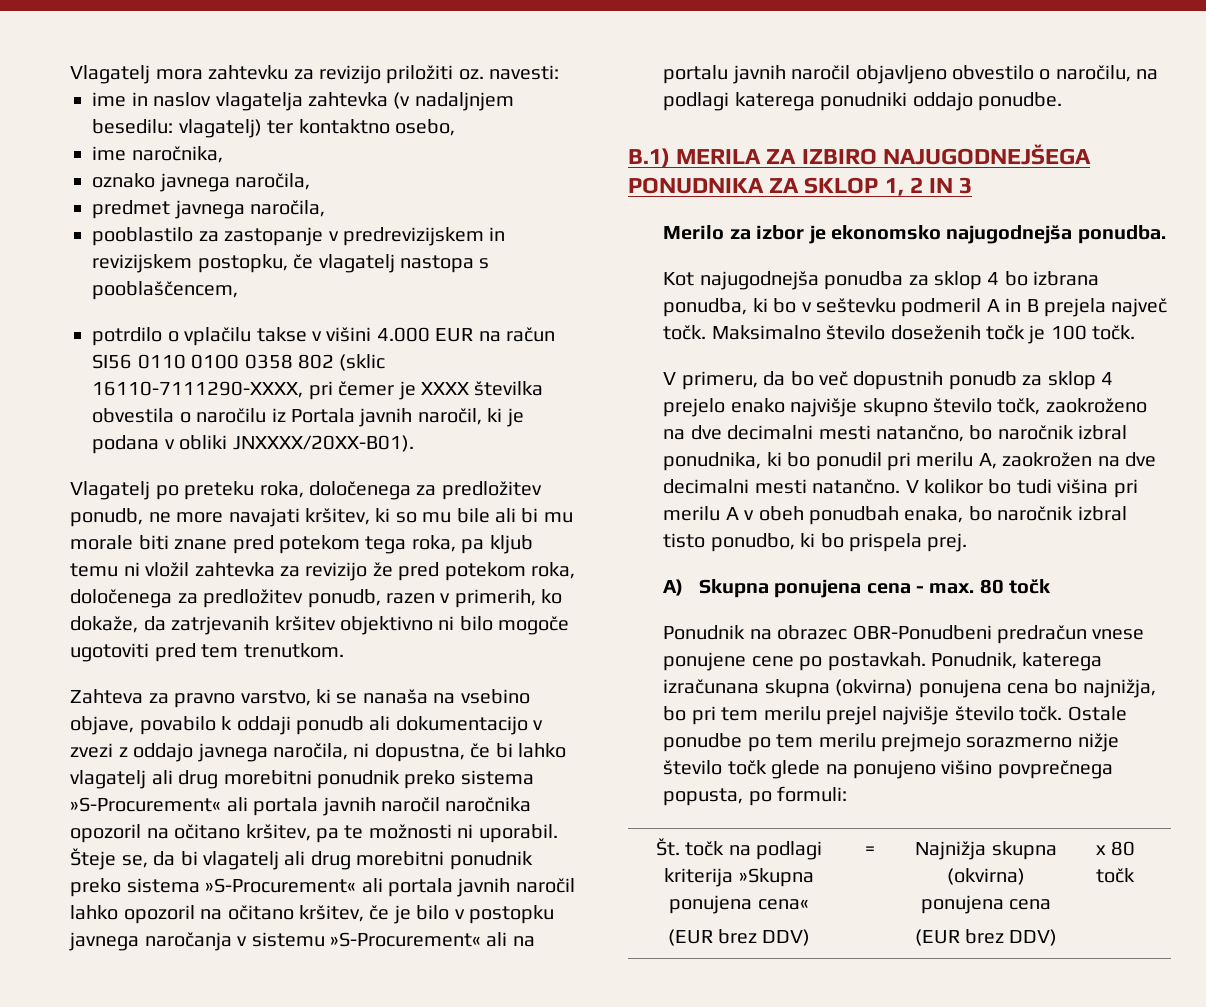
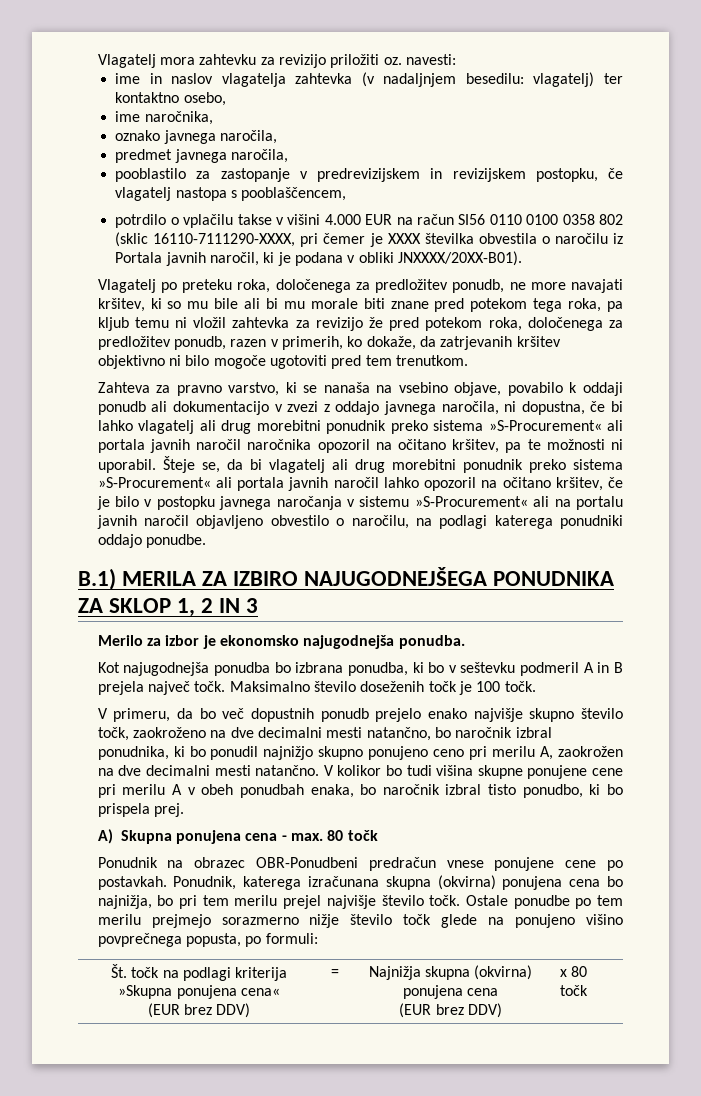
- Kot najugodnejša ponudba za sklop 4 bo izbrana ponudba, ki bo v seštevku podmeril A in B prejela največ točk.
+ Kot najugodnejša ponudba bo izbrana ponudba, ki bo v seštevku podmeril A in B prejela največ točk.
- V primeru, da bo več dopustnih ponudb za sklop 4 prejelo enako najvišje skupno število točk, zaokroženo na dve decimalni mesti natančno, bo naročnik izbral ponudnika, ki bo ponudil pri merilu A, zaokrožen na dve decimalni mesti natančno.
+ V primeru, da bo več dopustnih ponudb prejelo enako najvišje skupno število točk, zaokroženo na dve decimalni mesti natančno, bo naročnik izbral ponudnika, ki bo ponudil najnižjo skupno ponujeno ceno pri merilu A, zaokrožen na dve decimalni mesti natančno.
- V kolikor bo tudi višina pri merilu A v obeh ponudbah enaka, bo naročnik izbral tisto ponudbo, ki bo prispela prej.
+ V kolikor bo tudi višina skupne ponujene cene pri merilu A v obeh ponudbah enaka, bo naročnik izbral tisto ponudbo, ki bo prispela prej.

